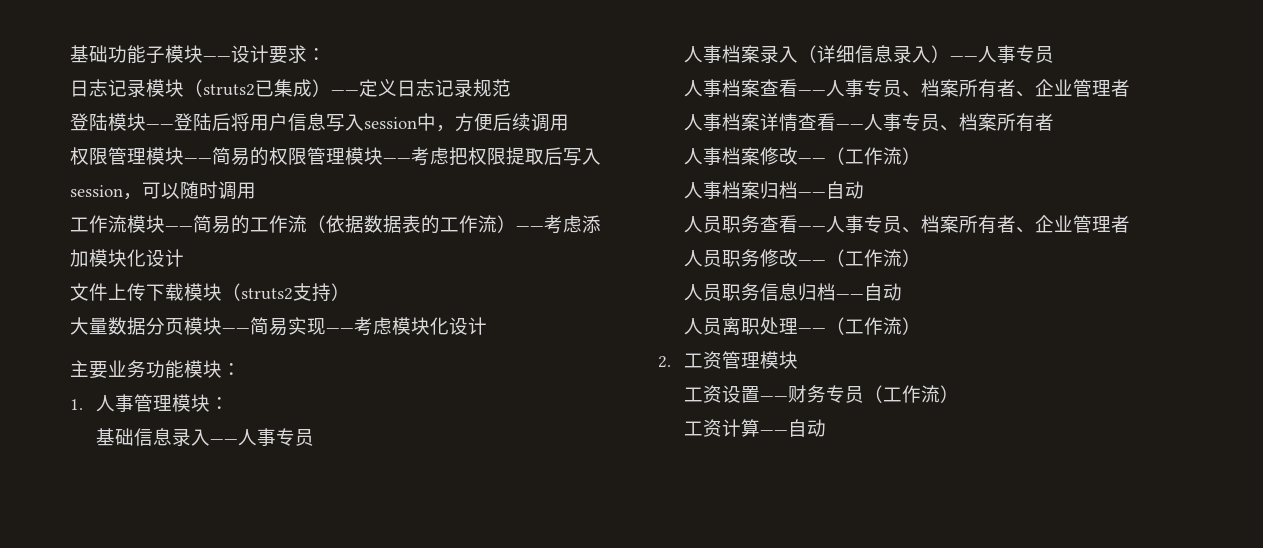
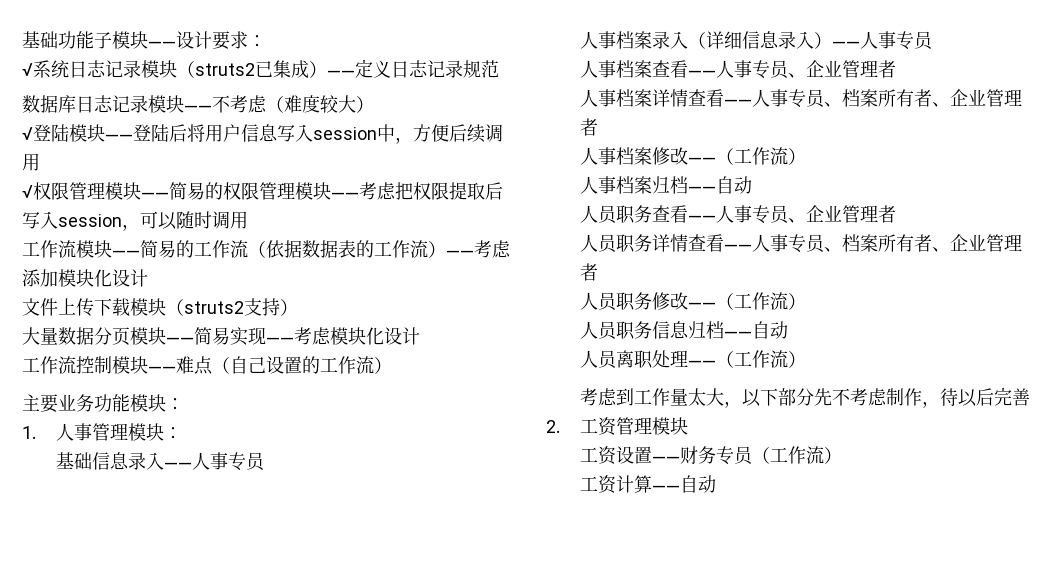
- 日志记录模块（struts2已集成）——定义日志记录规范
+ √系统日志记录模块（struts2已集成）——定义日志记录规范
- 登陆模块——登陆后将用户信息写入session中，方便后续调用
+ 数据库日志记录模块——不考虑（难度较大）
+ √登陆模块——登陆后将用户信息写入session中，方便后续调用
- 权限管理模块——简易的权限管理模块——考虑把权限提取后写入session，可以随时调用
+ √权限管理模块——简易的权限管理模块——考虑把权限提取后写入session，可以随时调用
+ 工作流控制模块——难点（自己设置的工作流）
- 人事档案查看——人事专员、档案所有者、企业管理者
+ 人事档案查看——人事专员、企业管理者
- 人事档案详情查看——人事专员、档案所有者
+ 人事档案详情查看——人事专员、档案所有者、企业管理者
- 人员职务查看——人事专员、档案所有者、企业管理者
+ 人员职务查看——人事专员、企业管理者
+ 人员职务详情查看——人事专员、档案所有者、企业管理者
+ 考虑到工作量太大，以下部分先不考虑制作，待以后完善

